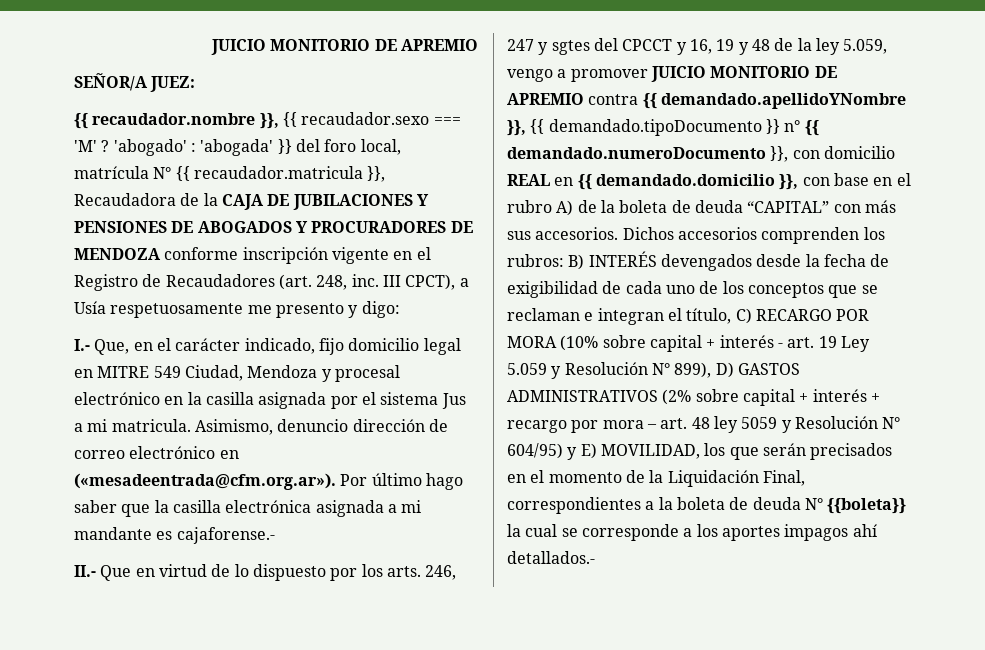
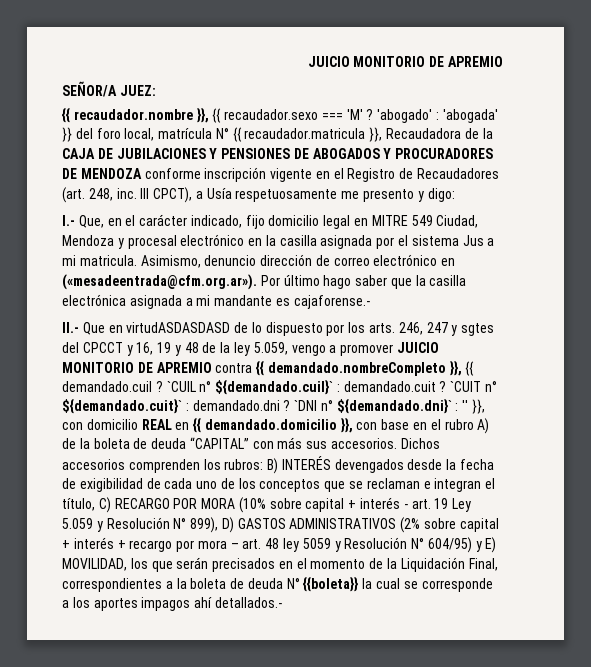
- II.- Que en virtud de lo dispuesto por los arts. 246, 247 y sgtes del CPCCT y 16, 19 y 48 de la ley 5.059, vengo a promover JUICIO MONITORIO DE APREMIO contra {{ demandado.apellidoYNombre }}, {{ demandado.tipoDocumento }} n° {{ demandado.numeroDocumento }}, con domicilio REAL en {{ demandado.domicilio }}, con base en el rubro A) de la boleta de deuda “CAPITAL” con más sus accesorios.
+ II.- Que en virtudASDASDASD de lo dispuesto por los arts. 246, 247 y sgtes del CPCCT y 16, 19 y 48 de la ley 5.059, vengo a promover JUICIO MONITORIO DE APREMIO contra {{ demandado.nombreCompleto }}, {{ demandado.cuil ? `CUIL n° ${demandado.cuil}` : demandado.cuit ? `CUIT n° ${demandado.cuit}` : demandado.dni ? `DNI n° ${demandado.dni}` : '' }}, con domicilio REAL en {{ demandado.domicilio }}, con base en el rubro A) de la boleta de deuda “CAPITAL” con más sus accesorios.

